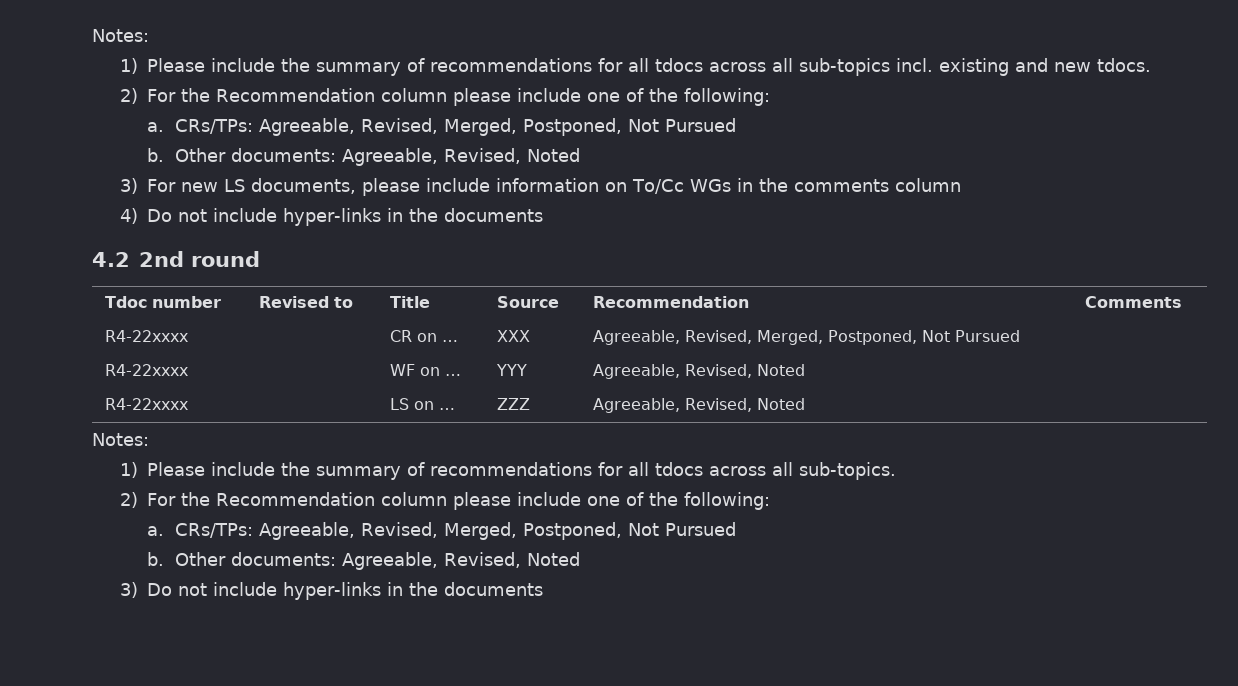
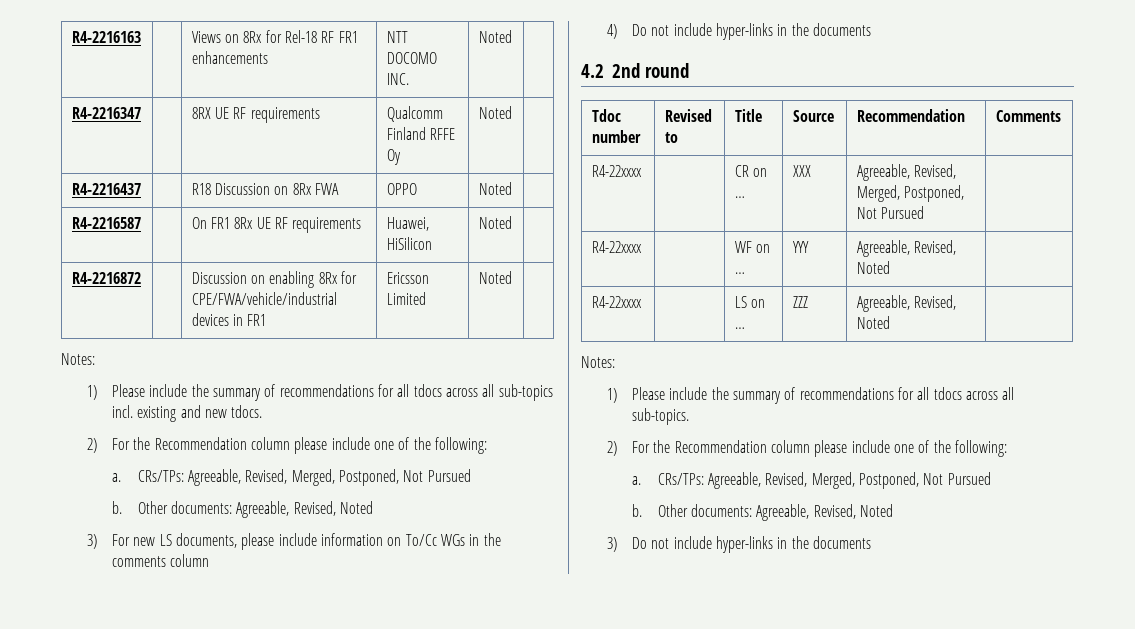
+ R4-2216163 | | Views on 8Rx for Rel-18 RF FR1 enhancements | NTT DOCOMO INC. | Noted |
+ R4-2216347 | | 8RX UE RF requirements | Qualcomm Finland RFFE Oy | Noted |
+ R4-2216437 | | R18 Discussion on 8Rx FWA | OPPO | Noted |
+ R4-2216587 | | On FR1 8Rx UE RF requirements | Huawei, HiSilicon | Noted |
+ R4-2216872 | | Discussion on enabling 8Rx for CPE/FWA/vehicle/industrial devices in FR1 | Ericsson Limited | Noted |

